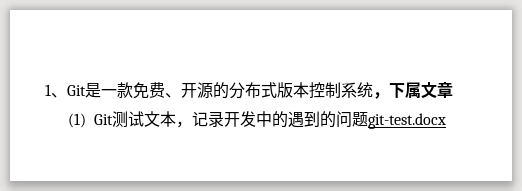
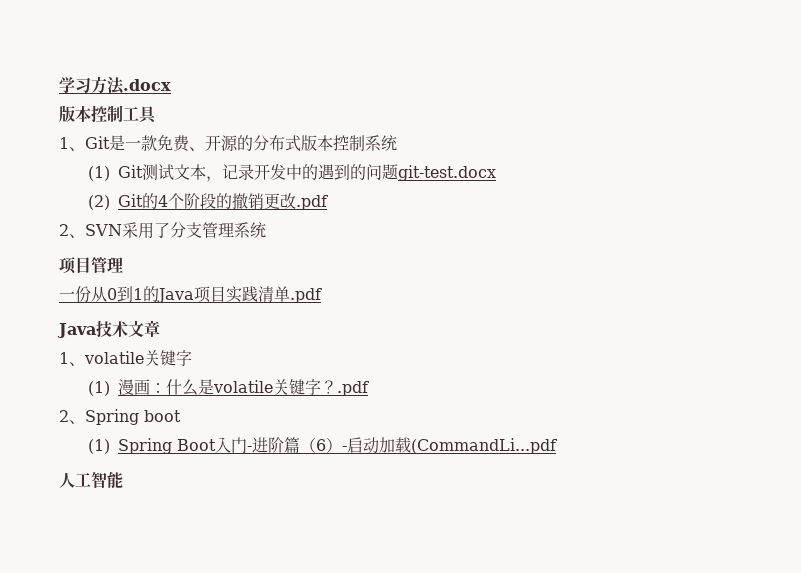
+ 学习方法.docx
+ 版本控制工具
- 1、Git是一款免费、开源的分布式版本控制系统，下属文章
+ 1、Git是一款免费、开源的分布式版本控制系统
+ (2) Git的4个阶段的撤销更改.pdf
+ 2、SVN采用了分支管理系统
+ 项目管理
+ 一份从0到1的Java项目实践清单.pdf
+ Java技术文章
+ 1、volatile关键字
+ (1)漫画：什么是volatile关键字？.pdf
+ 2、Spring boot
+ (1) Spring Boot入门-进阶篇（6）-启动加载(CommandLi...pdf
+ 人工智能

